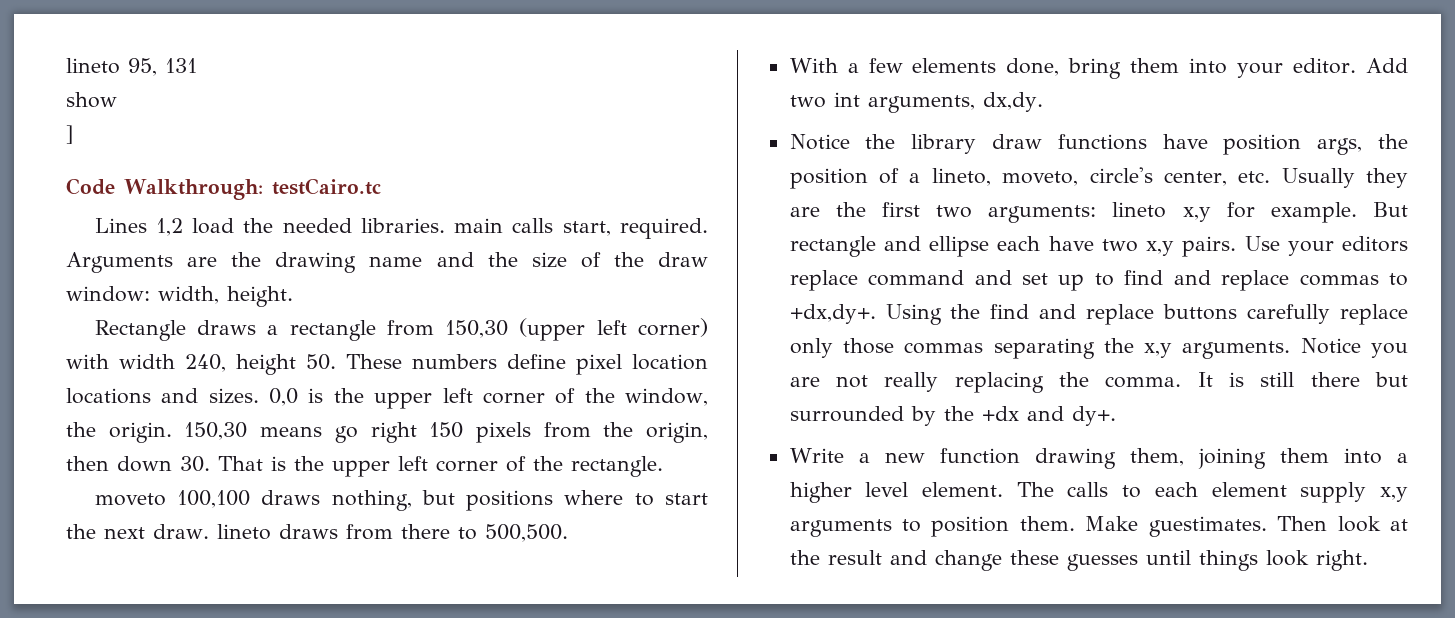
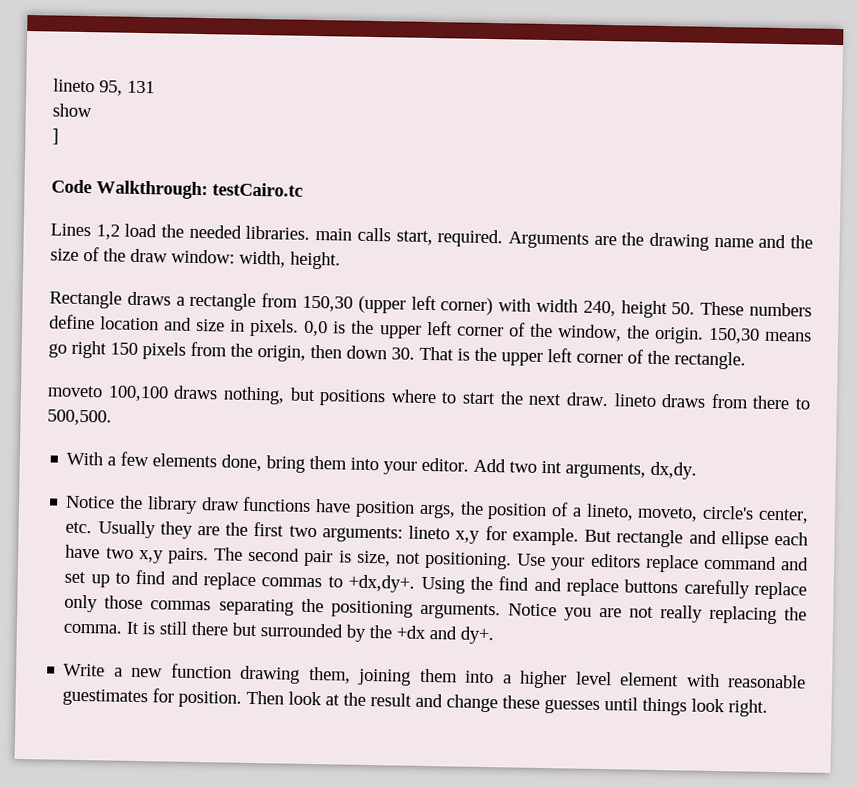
- Rectangle draws a rectangle from 150,30 (upper left corner) with width 240, height 50. These numbers define pixel location locations and sizes.
+ Rectangle draws a rectangle from 150,30 (upper left corner) with width 240, height 50. These numbers define location and size in pixels.
+ The second pair is size, not positioning.
- Using the find and replace buttons carefully replace only those commas separating the x,y arguments.
+ Using the find and replace buttons carefully replace only those commas separating the positioning arguments.
- Write a new function drawing them, joining them into a higher level element. The calls to each element supply x,y arguments to position them. Make guestimates.
+ Write a new function drawing them, joining them into a higher level element with reasonable guestimates for position.

